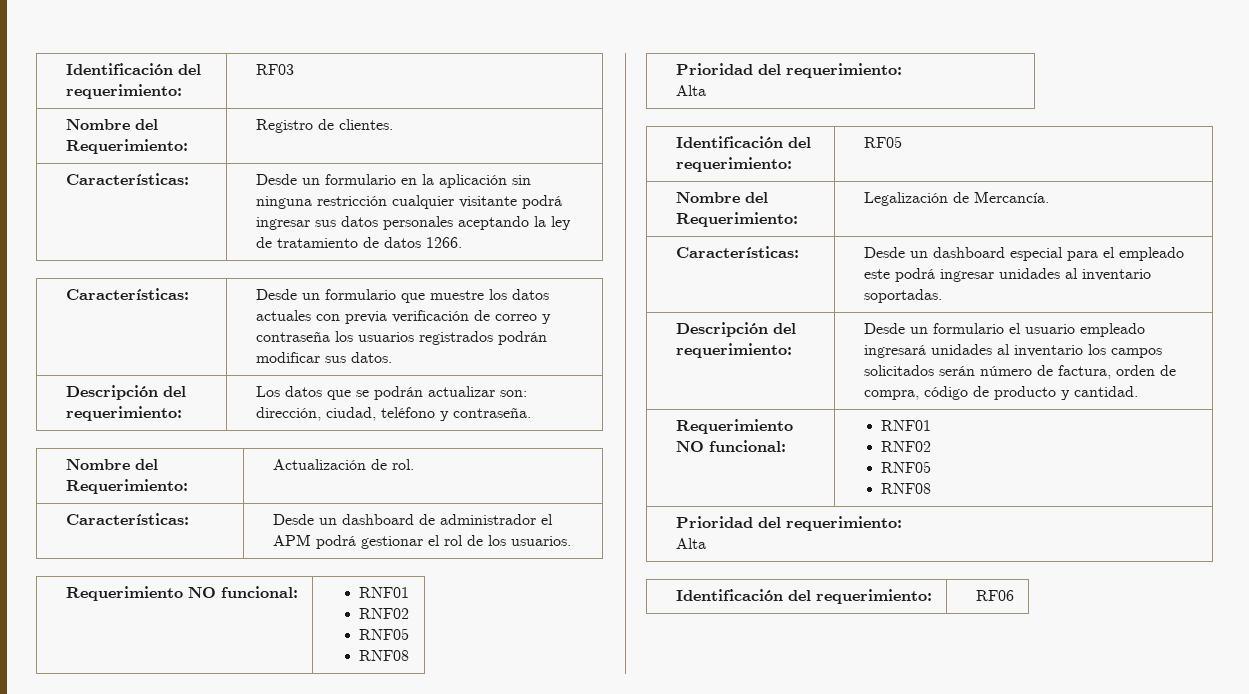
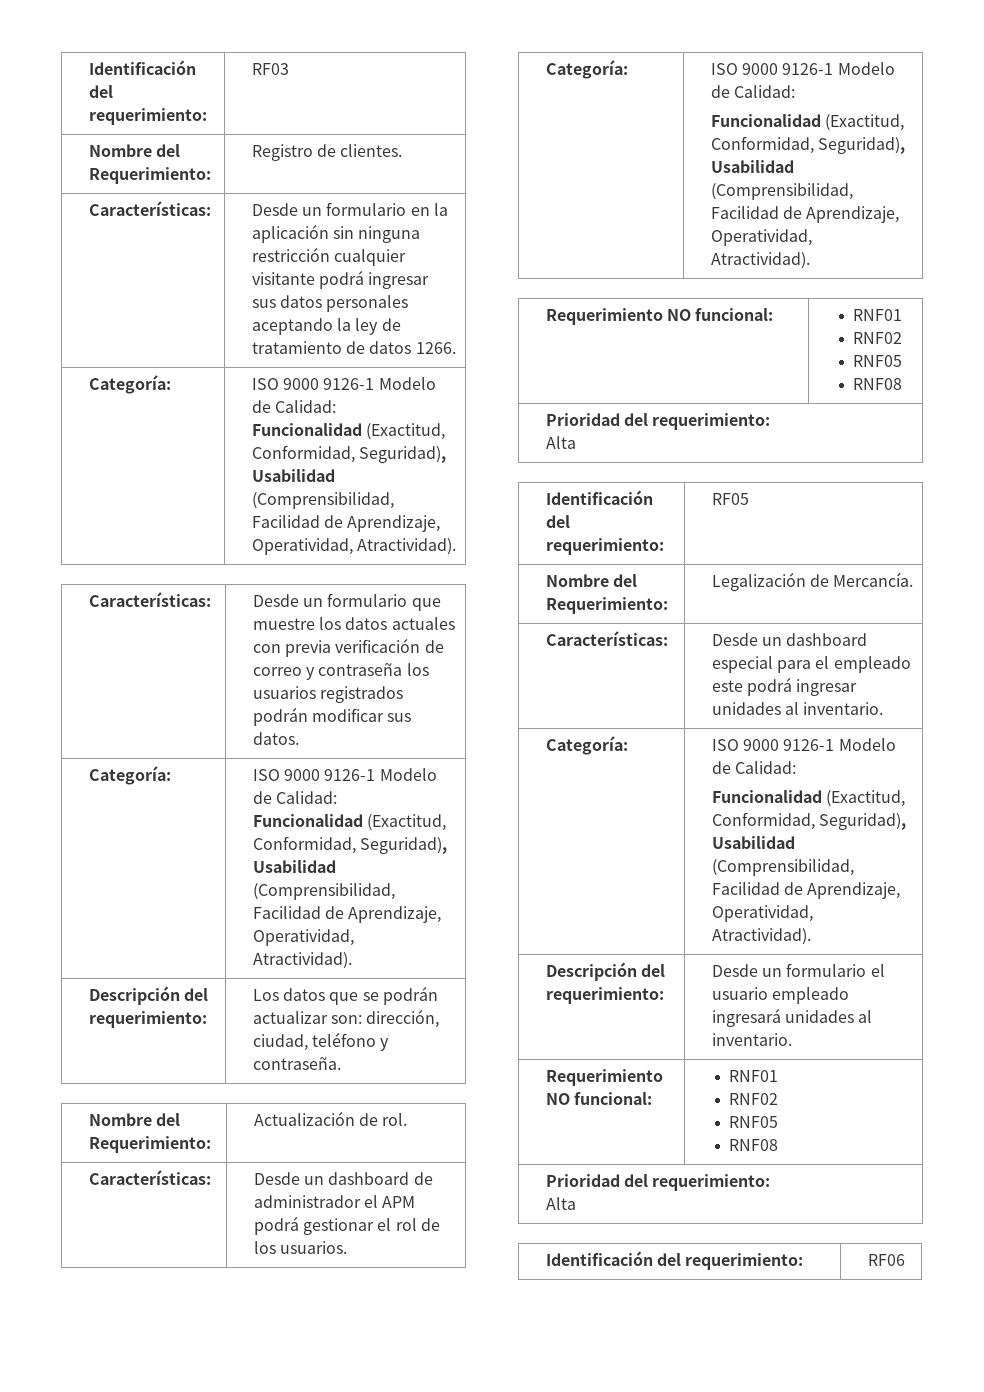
  Características: | Desde un formulario en la aplicación sin ninguna restricción cualquier visitante podrá ingresar sus datos personales aceptando la ley de tratamiento de datos 1266.
+ Categoría: | ISO 9000 9126-1 Modelo de Calidad:
+ Funcionalidad (Exactitud, Conformidad, Seguridad), Usabilidad (Comprensibilidad, Facilidad de Aprendizaje, Operatividad, Atractividad).
  Características: | Desde un formulario que muestre los datos actuales con previa verificación de correo y contraseña los usuarios registrados podrán modificar sus datos.
+ Categoría: | ISO 9000 9126-1 Modelo de Calidad:
+ Funcionalidad (Exactitud, Conformidad, Seguridad), Usabilidad (Comprensibilidad, Facilidad de Aprendizaje, Operatividad, Atractividad).
  Características: | Desde un dashboard de administrador el APM podrá gestionar el rol de los usuarios.
+ Categoría: | ISO 9000 9126-1 Modelo de Calidad:
+ Funcionalidad (Exactitud, Conformidad, Seguridad), Usabilidad (Comprensibilidad, Facilidad de Aprendizaje, Operatividad, Atractividad).
- Características: | Desde un dashboard especial para el empleado este podrá ingresar unidades al inventario soportadas.
+ Características: | Desde un dashboard especial para el empleado este podrá ingresar unidades al inventario.
+ Categoría: | ISO 9000 9126-1 Modelo de Calidad:
+ Funcionalidad (Exactitud, Conformidad, Seguridad), Usabilidad (Comprensibilidad, Facilidad de Aprendizaje, Operatividad, Atractividad).
- Descripción del requerimiento: | Desde un formulario el usuario empleado ingresará unidades al inventario los campos solicitados serán número de factura, orden de compra, código de producto y cantidad.
+ Descripción del requerimiento: | Desde un formulario el usuario empleado ingresará unidades al inventario.

